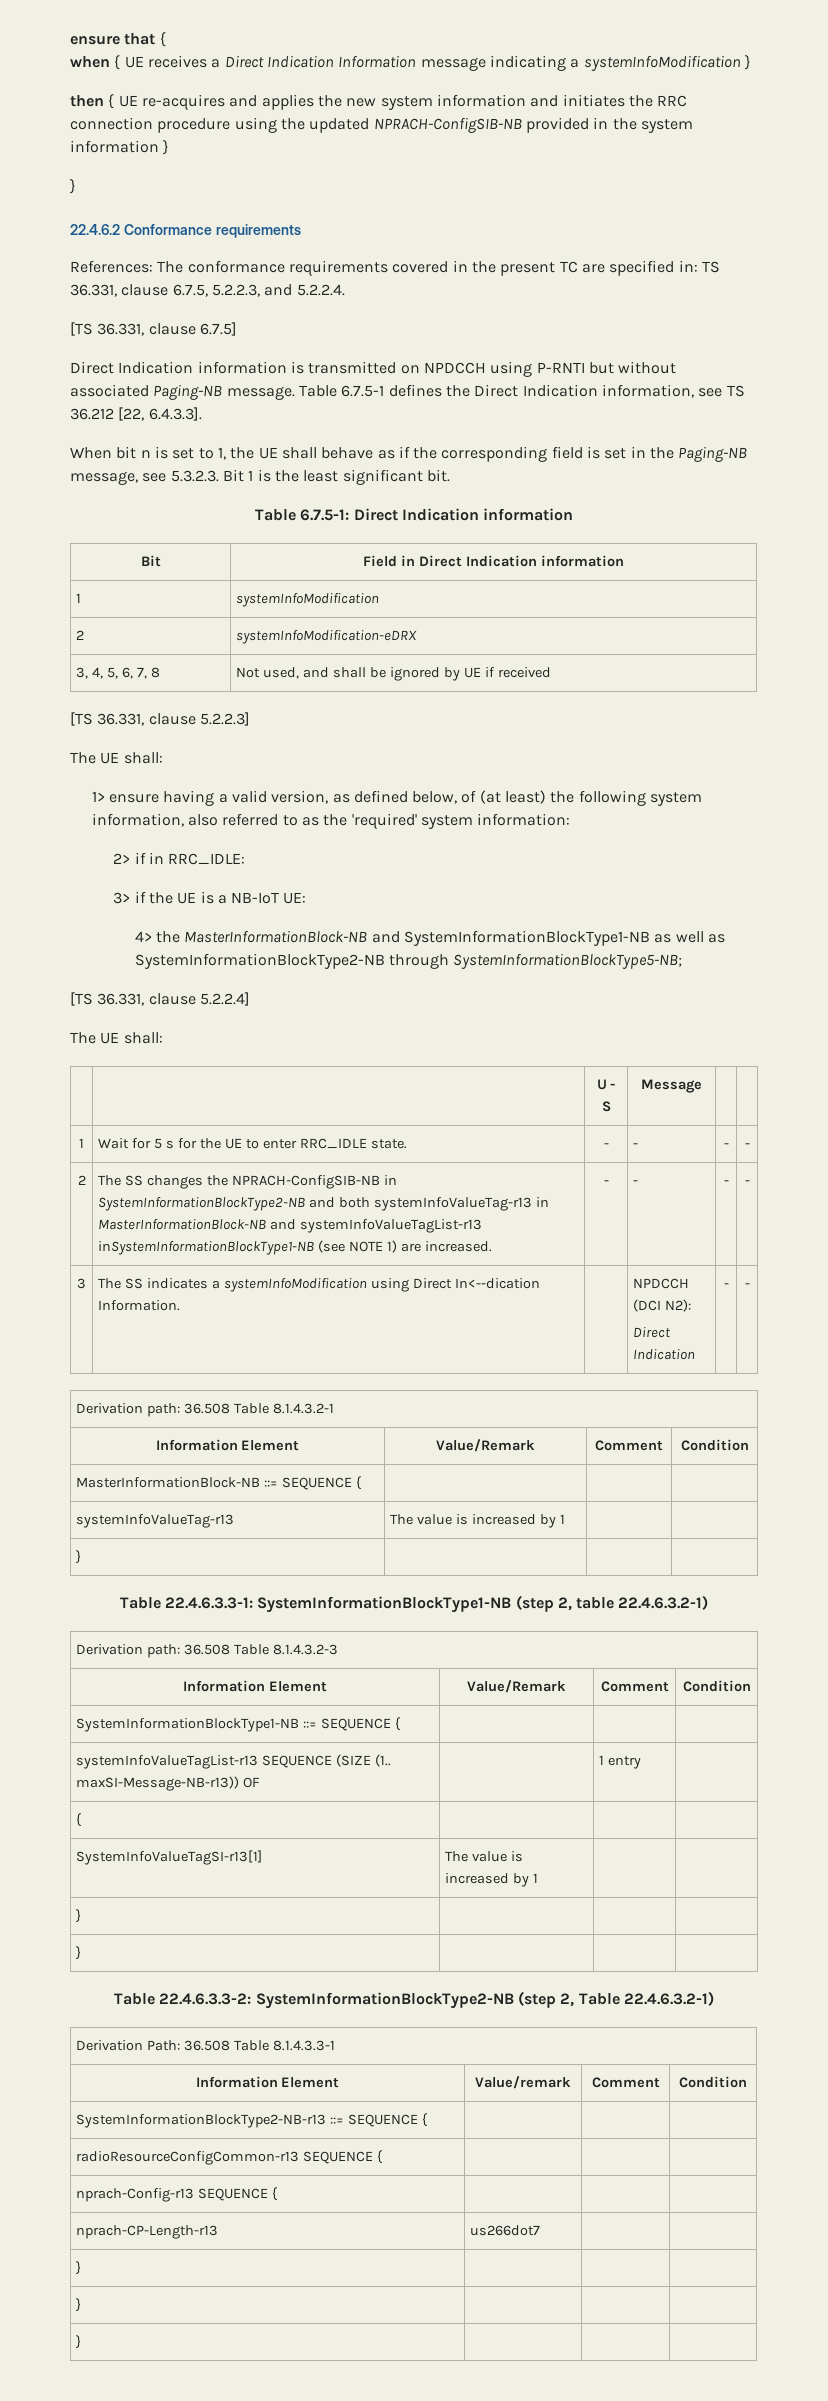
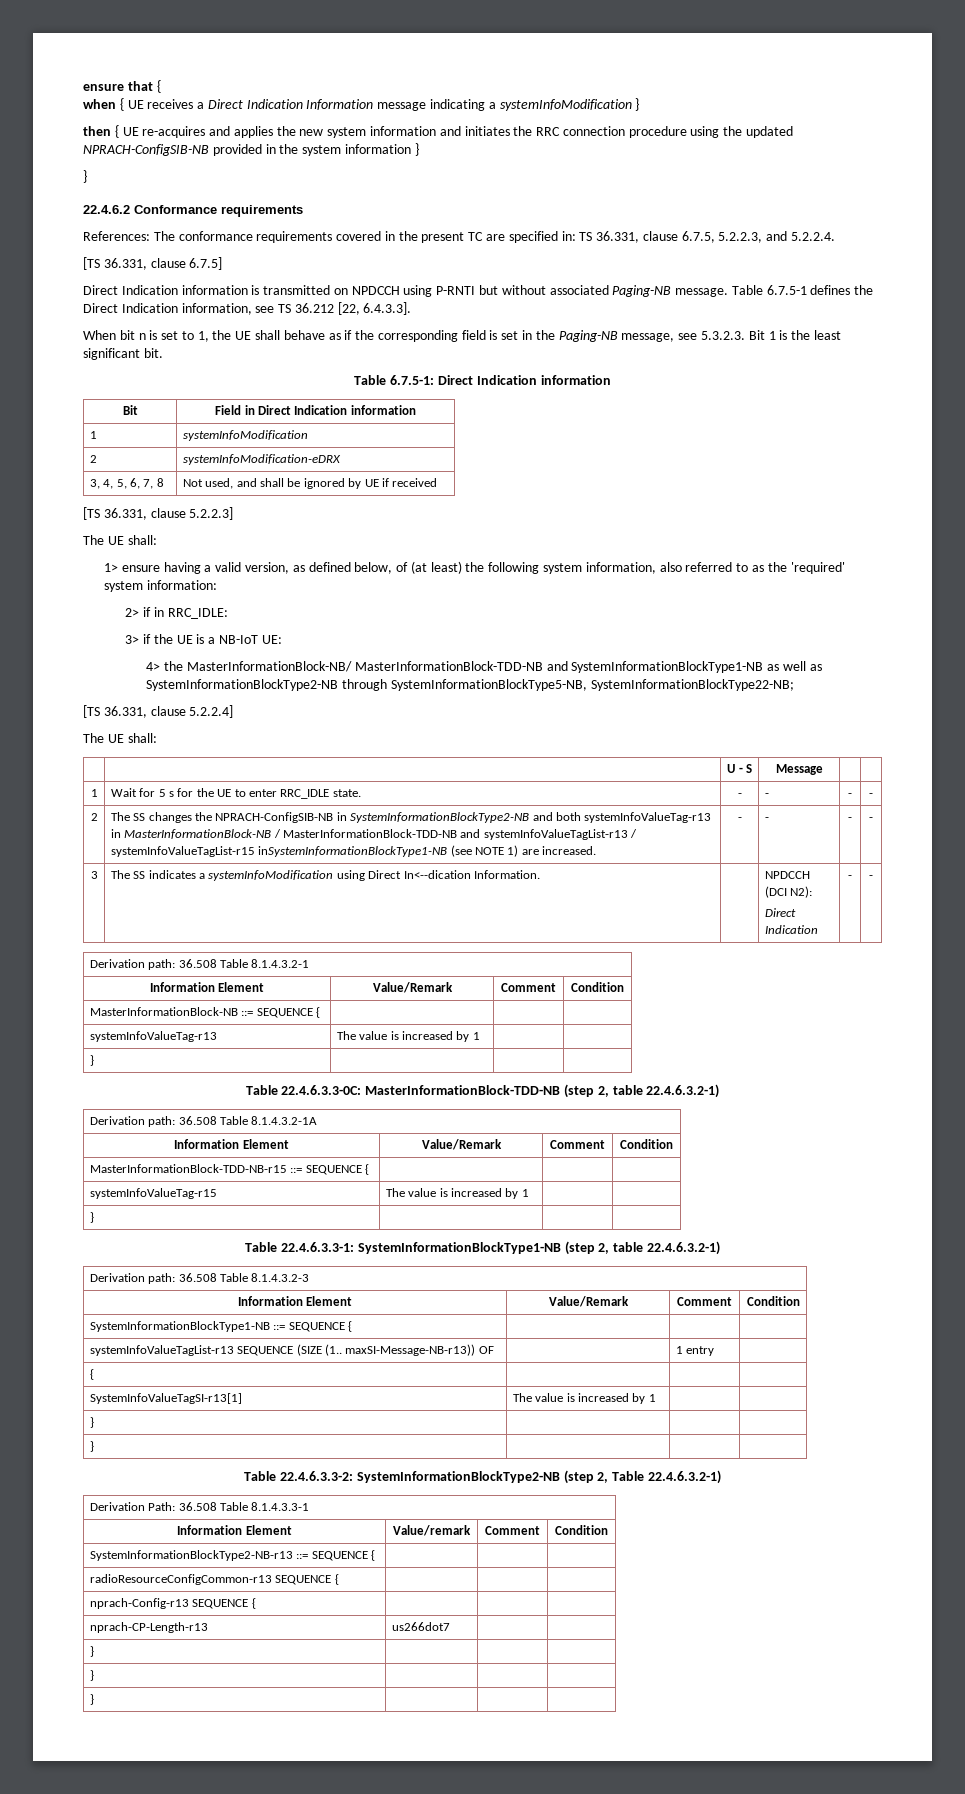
- 4> the MasterInformationBlock-NB and SystemInformationBlockType1-NB as well as SystemInformationBlockType2-NB through SystemInformationBlockType5-NB;
+ 4> the MasterInformationBlock-NB/ MasterInformationBlock-TDD-NB and SystemInformationBlockType1-NB as well as SystemInformationBlockType2-NB through SystemInformationBlockType5-NB, SystemInformationBlockType22-NB;
- 2 | The SS changes the NPRACH-ConfigSIB-NB in SystemInformationBlockType2-NB and both systemInfoValueTag-r13 in MasterInformationBlock-NB and systemInfoValueTagList-r13 inSystemInformationBlockType1-NB (see NOTE 1) are increased. | - | - | - | -
+ 2 | The SS changes the NPRACH-ConfigSIB-NB in SystemInformationBlockType2-NB and both systemInfoValueTag-r13 in MasterInformationBlock-NB / MasterInformationBlock-TDD-NB and systemInfoValueTagList-r13 / systemInfoValueTagList-r15 inSystemInformationBlockType1-NB (see NOTE 1) are increased. | - | - | - | -
+ Table 22.4.6.3.3-0C: MasterInformationBlock-TDD-NB (step 2, table 22.4.6.3.2-1)
+ Derivation path: 36.508 Table 8.1.4.3.2-1A
+ Information Element | Value/Remark | Comment | Condition
+ MasterInformationBlock-TDD-NB-r15 ::= SEQUENCE { | | |
+ systemInfoValueTag-r15 | The value is increased by 1 | |
+ } | | |

